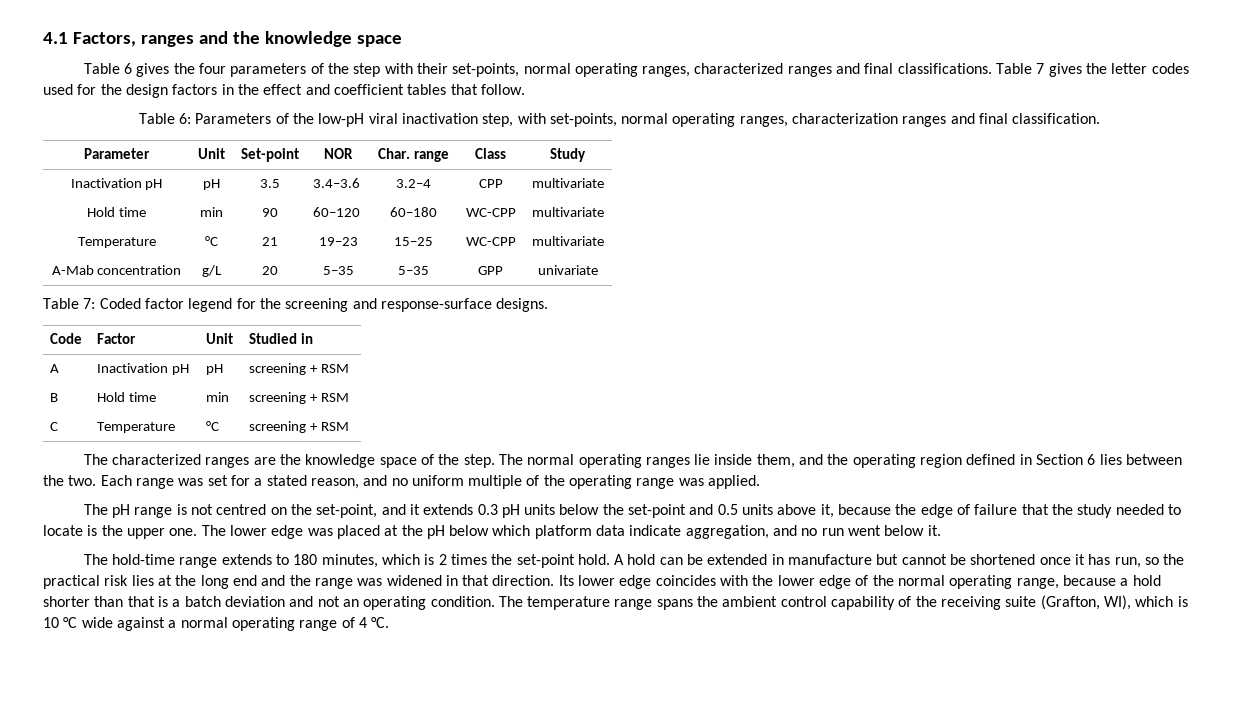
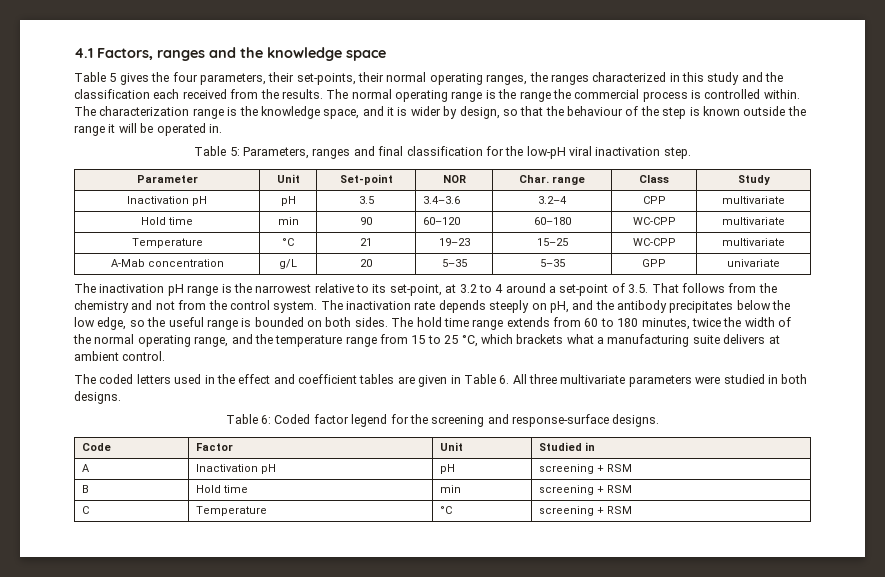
- Table 6 gives the four parameters of the step with their set-points, normal operating ranges, characterized ranges and final classifications. Table 7 gives the letter codes used for the design factors in the effect and coefficient tables that follow.
- Table 6: Parameters of the low-pH viral inactivation step, with set-points, normal operating ranges, characterization ranges and final classification.
+ Table 5 gives the four parameters, their set-points, their normal operating ranges, the ranges characterized in this study and the classification each received from the results. The normal operating range is the range the commercial process is controlled within. The characterization range is the knowledge space, and it is wider by design, so that the behaviour of the step is known outside the range it will be operated in.
+ Table 5: Parameters, ranges and final classification for the low-pH viral inactivation step.
- Table 7: Coded factor legend for the screening and response-surface designs.
+ The inactivation pH range is the narrowest relative to its set-point, at 3.2 to 4 around a set-point of 3.5. That follows from the chemistry and not from the control system. The inactivation rate depends steeply on pH, and the antibody precipitates below the low edge, so the useful range is bounded on both sides. The hold time range extends from 60 to 180 minutes, twice the width of the normal operating range, and the temperature range from 15 to 25 °C, which brackets what a manufacturing suite delivers at ambient control.
+ The coded letters used in the effect and coefficient tables are given in Table 6. All three multivariate parameters were studied in both designs.
+ Table 6: Coded factor legend for the screening and response-surface designs.
- The characterized ranges are the knowledge space of the step. The normal operating ranges lie inside them, and the operating region defined in Section 6 lies between the two. Each range was set for a stated reason, and no uniform multiple of the operating range was applied.
- The pH range is not centred on the set-point, and it extends 0.3 pH units below the set-point and 0.5 units above it, because the edge of failure that the study needed to locate is the upper one. The lower edge was placed at the pH below which platform data indicate aggregation, and no run went below it.
- The hold-time range extends to 180 minutes, which is 2 times the set-point hold. A hold can be extended in manufacture but cannot be shortened once it has run, so the practical risk lies at the long end and the range was widened in that direction. Its lower edge coincides with the lower edge of the normal operating range, because a hold shorter than that is a batch deviation and not an operating condition. The temperature range spans the ambient control capability of the receiving suite (Grafton, WI), which is 10 °C wide against a normal operating range of 4 °C.

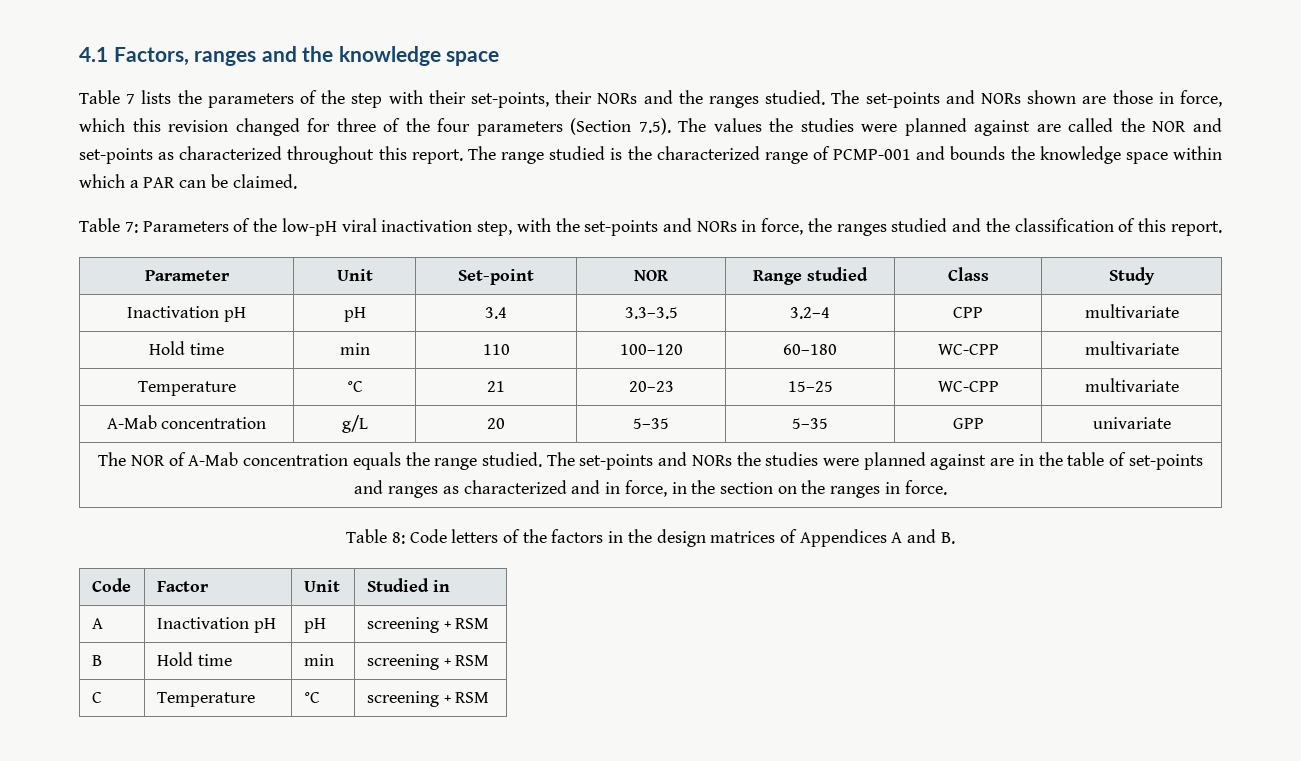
- Table 5 gives the four parameters, their set-points, their normal operating ranges, the ranges characterized in this study and the classification each received from the results. The normal operating range is the range the commercial process is controlled within. The characterization range is the knowledge space, and it is wider by design, so that the behaviour of the step is known outside the range it will be operated in.
- Table 5: Parameters, ranges and final classification for the low-pH viral inactivation step.
+ Table 7 lists the parameters of the step with their set-points, their NORs and the ranges studied. The set-points and NORs shown are those in force, which this revision changed for three of the four parameters (Section 7.5). The values the studies were planned against are called the NOR and set-points as characterized throughout this report. The range studied is the characterized range of PCMP-001 and bounds the knowledge space within which a PAR can be claimed.
+ Table 7: Parameters of the low-pH viral inactivation step, with the set-points and NORs in force, the ranges studied and the classification of this report.
- Parameter | Unit | Set-point | NOR | Char. range | Class | Study
+ Parameter | Unit | Set-point | NOR | Range studied | Class | Study
- Inactivation pH | pH | 3.5 | 3.4–3.6 | 3.2–4 | CPP | multivariate
+ Inactivation pH | pH | 3.4 | 3.3–3.5 | 3.2–4 | CPP | multivariate
- Hold time | min | 90 | 60–120 | 60–180 | WC-CPP | multivariate
+ Hold time | min | 110 | 100–120 | 60–180 | WC-CPP | multivariate
- Temperature | °C | 21 | 19–23 | 15–25 | WC-CPP | multivariate
+ Temperature | °C | 21 | 20–23 | 15–25 | WC-CPP | multivariate
- The inactivation pH range is the narrowest relative to its set-point, at 3.2 to 4 around a set-point of 3.5. That follows from the chemistry and not from the control system. The inactivation rate depends steeply on pH, and the antibody precipitates below the low edge, so the useful range is bounded on both sides. The hold time range extends from 60 to 180 minutes, twice the width of the normal operating range, and the temperature range from 15 to 25 °C, which brackets what a manufacturing suite delivers at ambient control.
- The coded letters used in the effect and coefficient tables are given in Table 6. All three multivariate parameters were studied in both designs.
- Table 6: Coded factor legend for the screening and response-surface designs.
+ The NOR of A-Mab concentration equals the range studied. The set-points and NORs the studies were planned against are in the table of set-points and ranges as characterized and in force, in the section on the ranges in force.
+ Table 8: Code letters of the factors in the design matrices of Appendices A and B.

